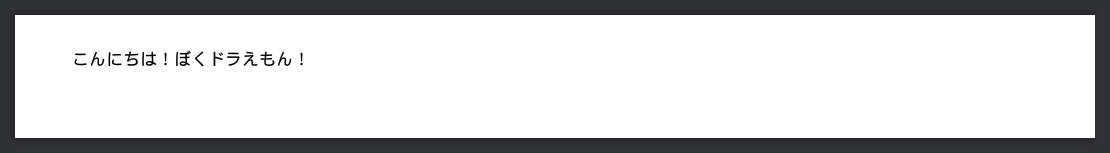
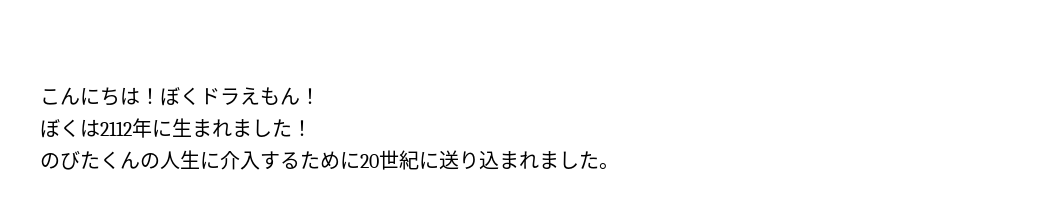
+ ぼくは2112年に生まれました！
+ のびたくんの人生に介入するために20世紀に送り込まれました。

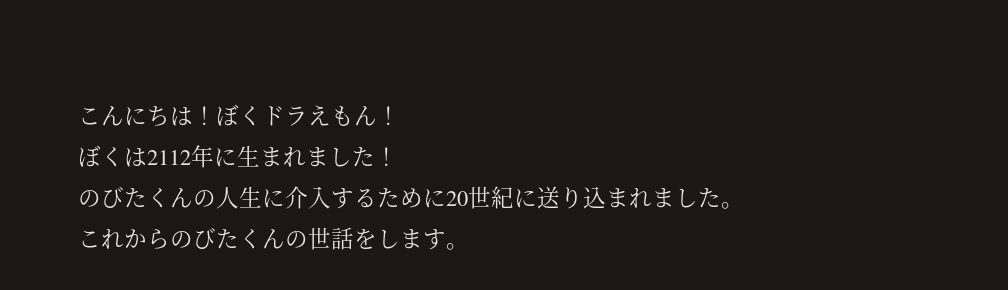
+ これからのびたくんの世話をします。

